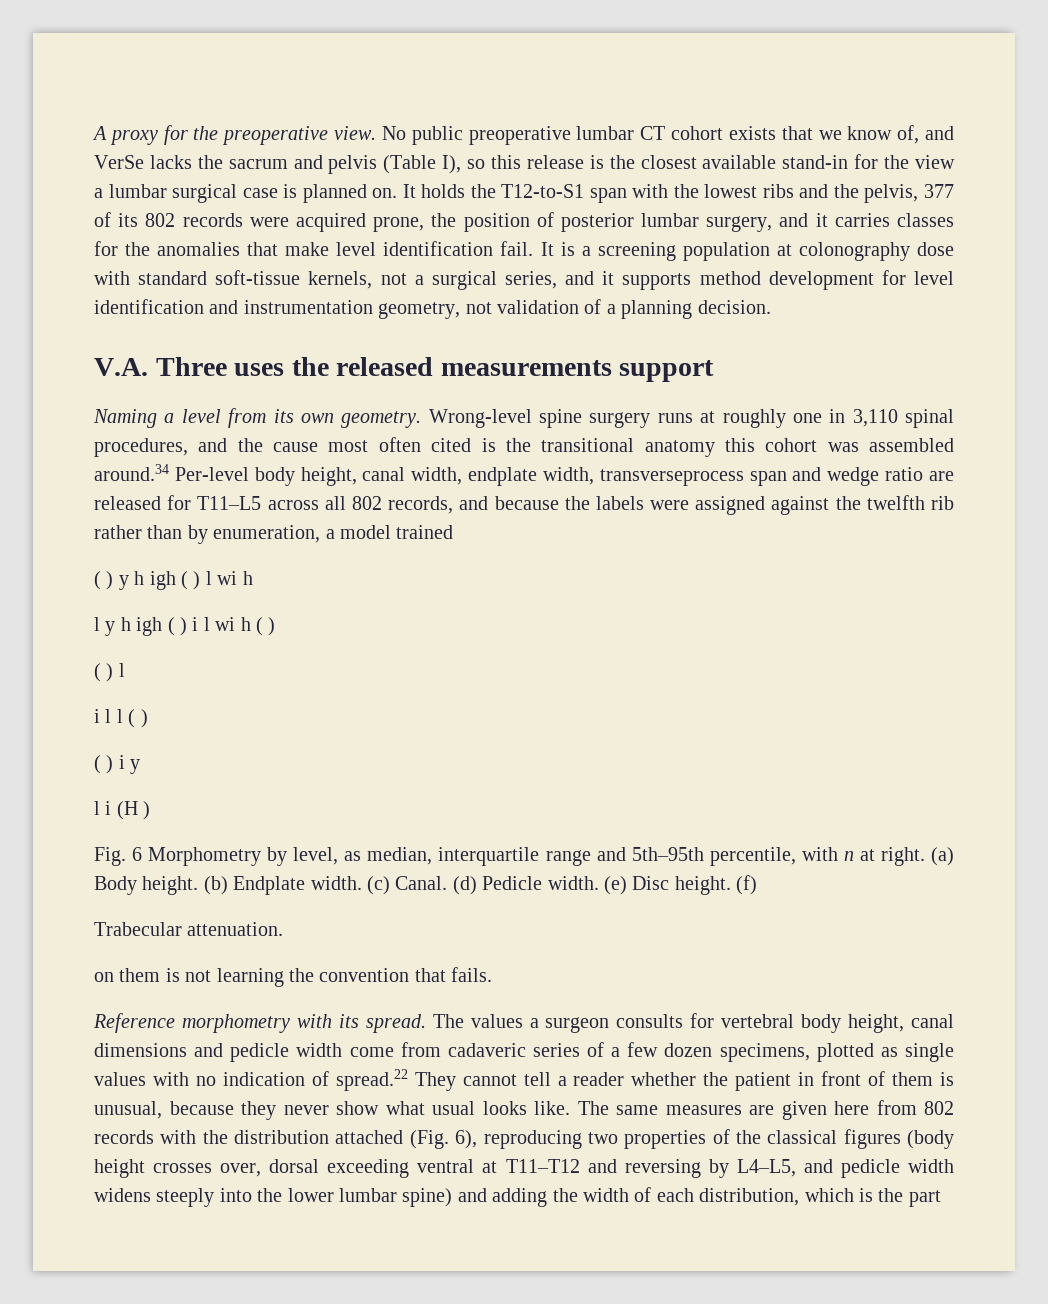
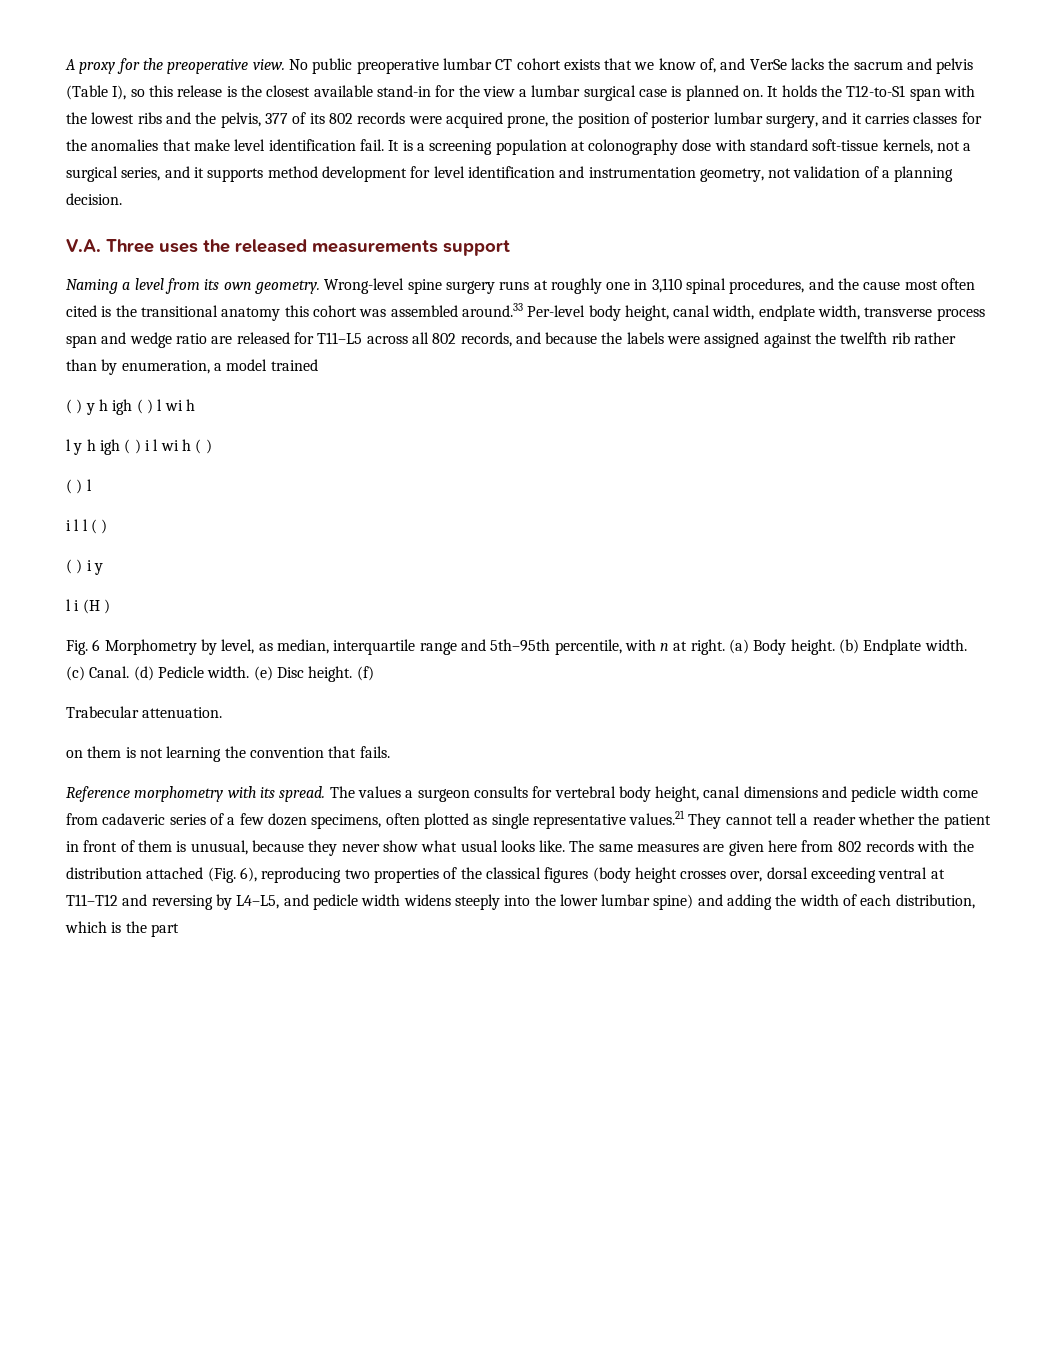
- Wrong-level spine surgery runs at roughly one in 3,110 spinal procedures, and the cause most often cited is the transitional anatomy this cohort was assembled around.34 Per-level body height, canal width, endplate width, transverseprocess span and wedge ratio are released for T11–L5 across all 802 records, and because the labels were assigned against the twelfth rib rather than by enumeration, a model trained
+ Wrong-level spine surgery runs at roughly one in 3,110 spinal procedures, and the cause most often cited is the transitional anatomy this cohort was assembled around.33 Per-level body height, canal width, endplate width, transverse process span and wedge ratio are released for T11–L5 across all 802 records, and because the labels were assigned against the twelfth rib rather than by enumeration, a model trained
- The values a surgeon consults for vertebral body height, canal dimensions and pedicle width come from cadaveric series of a few dozen specimens, plotted as single values with no indication of spread.22 They cannot tell a reader whether the patient in front of them is unusual, because they never show what usual looks like.
+ The values a surgeon consults for vertebral body height, canal dimensions and pedicle width come from cadaveric series of a few dozen specimens, often plotted as single representative values.21 They cannot tell a reader whether the patient in front of them is unusual, because they never show what usual looks like.

